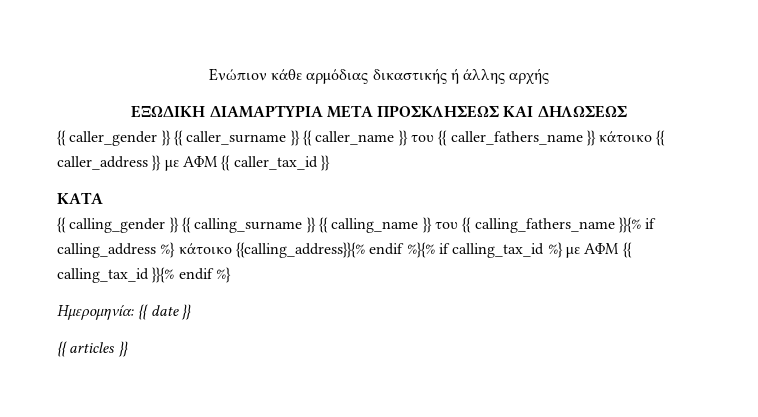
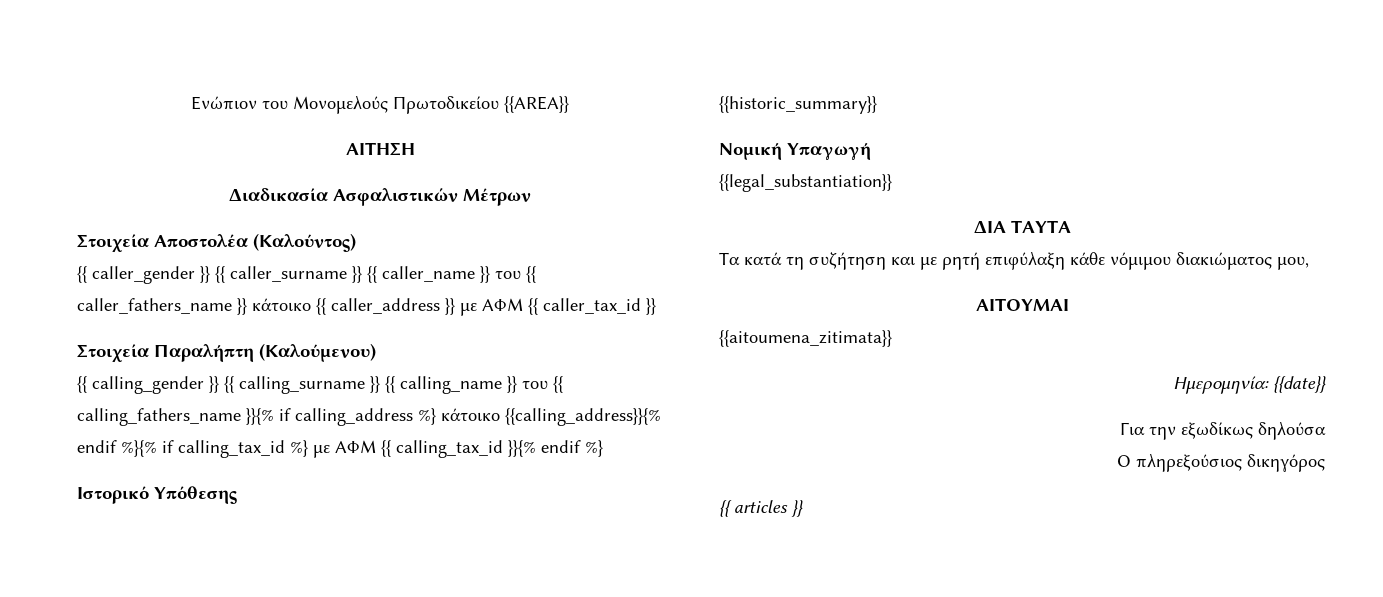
- Ενώπιον κάθε αρμόδιας δικαστικής ή άλλης αρχής
- ΕΞΩΔΙΚΗ ΔΙΑΜΑΡΤΥΡΙΑ ΜΕΤΑ ΠΡΟΣΚΛΗΣΕΩΣ ΚΑΙ ΔΗΛΩΣΕΩΣ
+ Ενώπιον του Μονομελούς Πρωτοδικείου {{AREA}}
+ ΑΙΤΗΣΗ
+ Διαδικασία Ασφαλιστικών Μέτρων
+ Στοιχεία Αποστολέα (Καλούντος)
- ΚΑΤΑ
+ Στοιχεία Παραλήπτη (Καλούμενου)
- Ημερομηνία: {{ date }}
+ Ιστορικό Υπόθεσης
+ {{historic_summary}}
+ Νομική Υπαγωγή
+ {{legal_substantiation}}
+ ΔΙΑ ΤΑΥΤΑ
+ Τα κατά τη συζήτηση και με ρητή επιφύλαξη κάθε νόμιμου διακιώματος μου,
+ ΑΙΤΟΥΜΑΙ
+ {{aitoumena_zitimata}}
+ Ημερομηνία: {{date}}
+ Για την εξωδίκως δηλούσα
+ Ο πληρεξούσιος δικηγόρος

